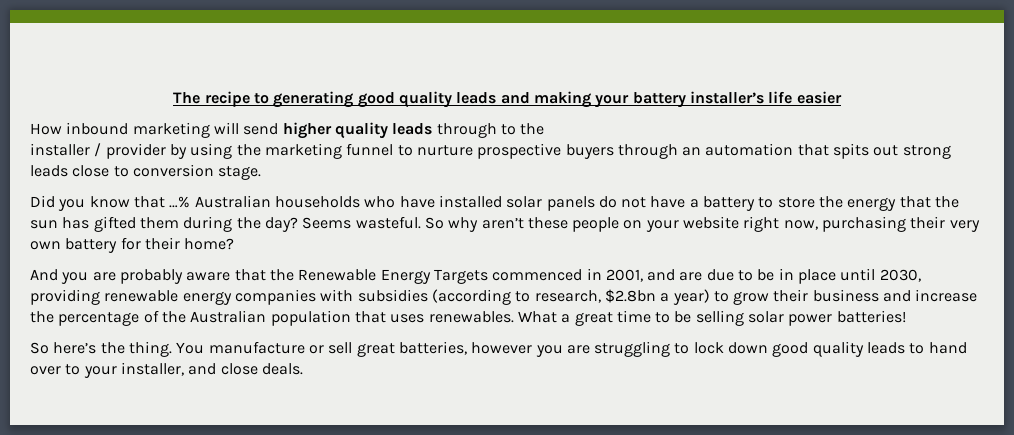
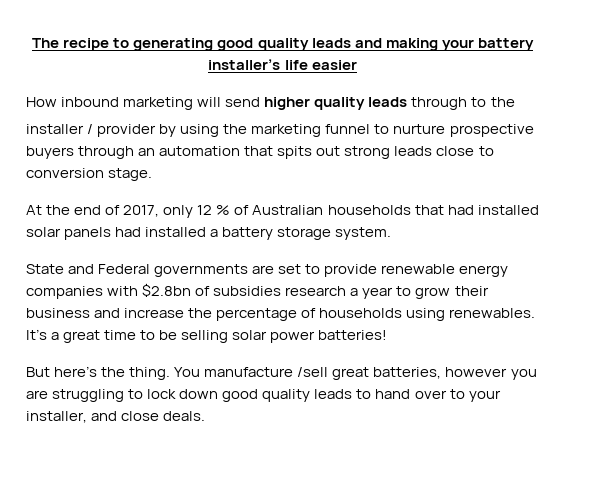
- Did you know that …% Australian households who have installed solar panels do not have a battery to store the energy that the sun has gifted them during the day? Seems wasteful. So why aren’t these people on your website right now, purchasing their very own battery for their home?
- And you are probably aware that the Renewable Energy Targets commenced in 2001, and are due to be in place until 2030, providing renewable energy companies with subsidies (according to research, $2.8bn a year) to grow their business and increase the percentage of the Australian population that uses renewables. What a great time to be selling solar power batteries!
+ At the end of 2017, only 12 % of Australian households that had installed solar panels had installed a battery storage system.
+ State and Federal governments are set to provide renewable energy companies with $2.8bn of subsidies research a year to grow their business and increase the percentage of households using renewables. It’s a great time to be selling solar power batteries!
- So here’s the thing.
+ But here’s the thing.
- You manufacture or sell great batteries, however you are struggling to lock down good quality leads to hand over to your installer, and close deals.
+ You manufacture /sell great batteries, however you are struggling to lock down good quality leads to hand over to your installer, and close deals.

